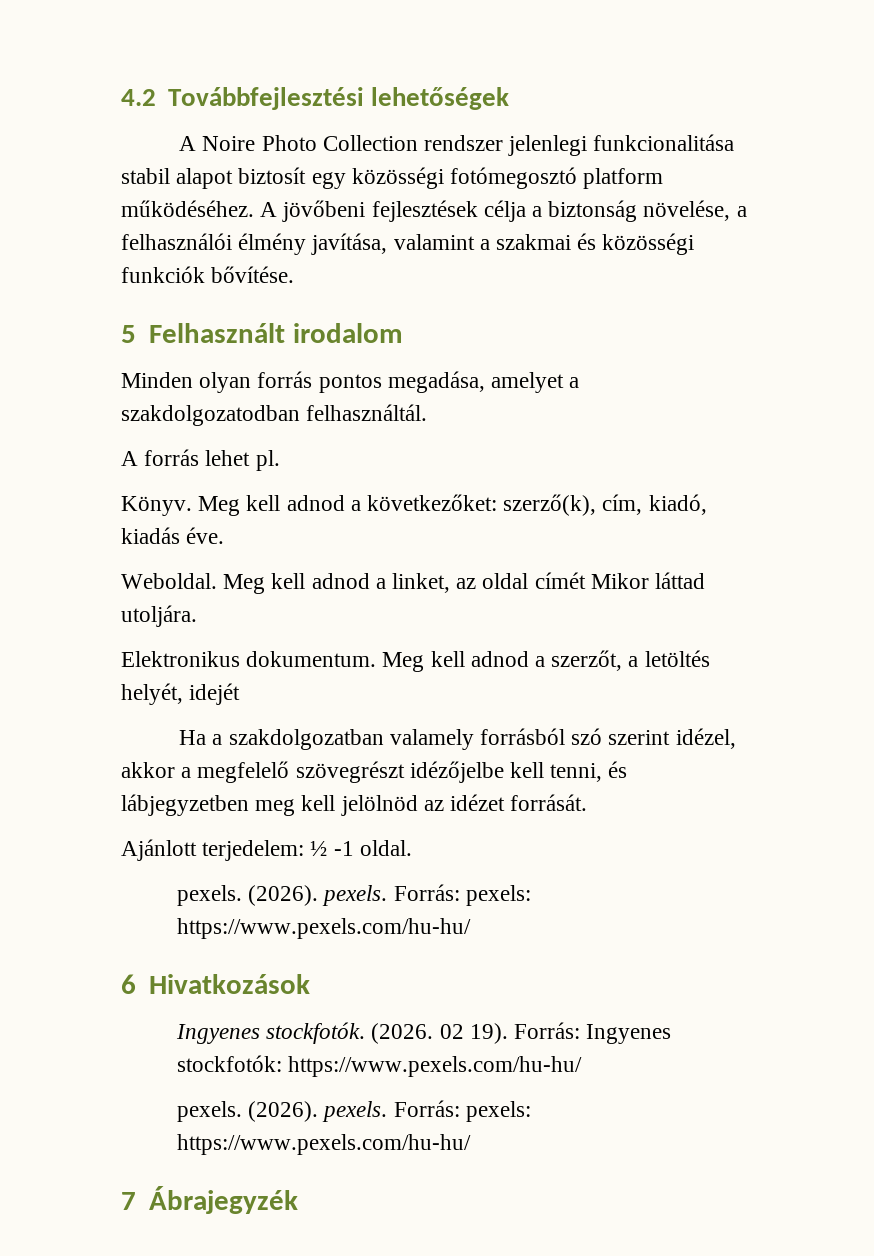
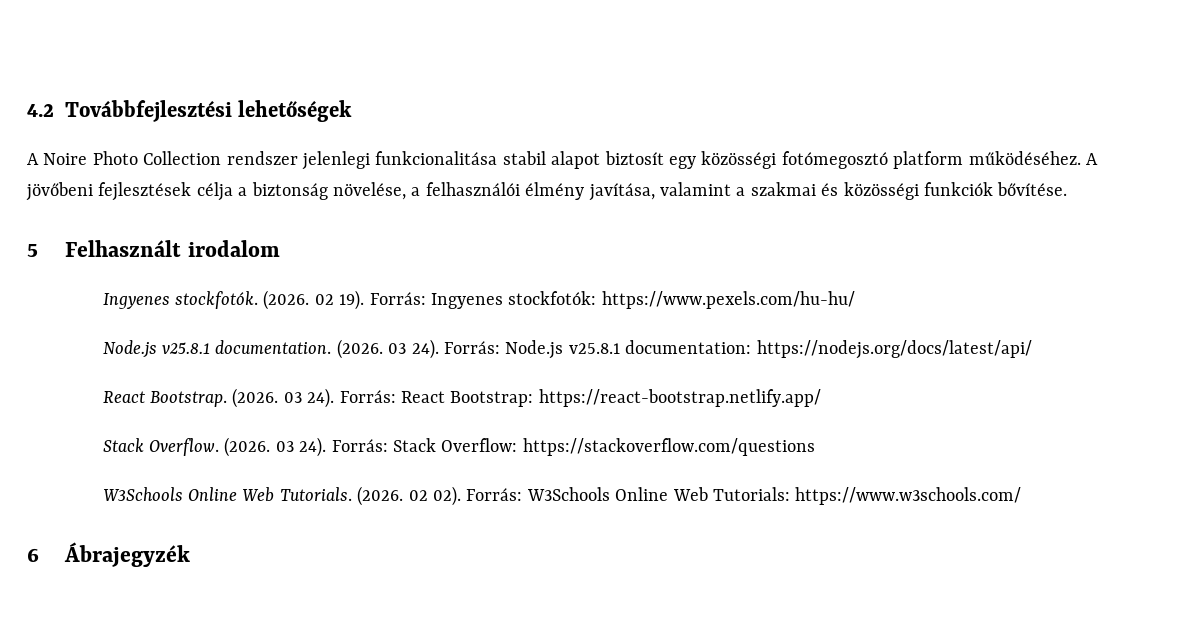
- Minden olyan forrás pontos megadása, amelyet a szakdolgozatodban felhasználtál.
- A forrás lehet pl.
- Könyv. Meg kell adnod a következőket: szerző(k), cím, kiadó, kiadás éve.
- Weboldal. Meg kell adnod a linket, az oldal címét Mikor láttad utoljára.
- Elektronikus dokumentum. Meg kell adnod a szerzőt, a letöltés helyét, idejét
- Ha a szakdolgozatban valamely forrásból szó szerint idézel, akkor a megfelelő szövegrészt idézőjelbe kell tenni, és lábjegyzetben meg kell jelölnöd az idézet forrását.
- Ajánlott terjedelem: ½ -1 oldal.
- pexels. (2026). pexels. Forrás: pexels: https://www.pexels.com/hu-hu/
- 6 Hivatkozások
  Forrás: Ingyenes stockfotók: https://www.pexels.com/hu-hu/
- pexels. (2026). pexels. Forrás: pexels: https://www.pexels.com/hu-hu/
- 7 Ábrajegyzék
+ Node.js v25.8.1 documentation. (2026. 03 24). Forrás: Node.js v25.8.1 documentation: https://nodejs.org/docs/latest/api/
+ React Bootstrap. (2026. 03 24). Forrás: React Bootstrap: https://react-bootstrap.netlify.app/
+ Stack Overflow. (2026. 03 24). Forrás: Stack Overflow: https://stackoverflow.com/questions
+ W3Schools Online Web Tutorials. (2026. 02 02). Forrás: W3Schools Online Web Tutorials: https://www.w3schools.com/
+ 6 Ábrajegyzék

